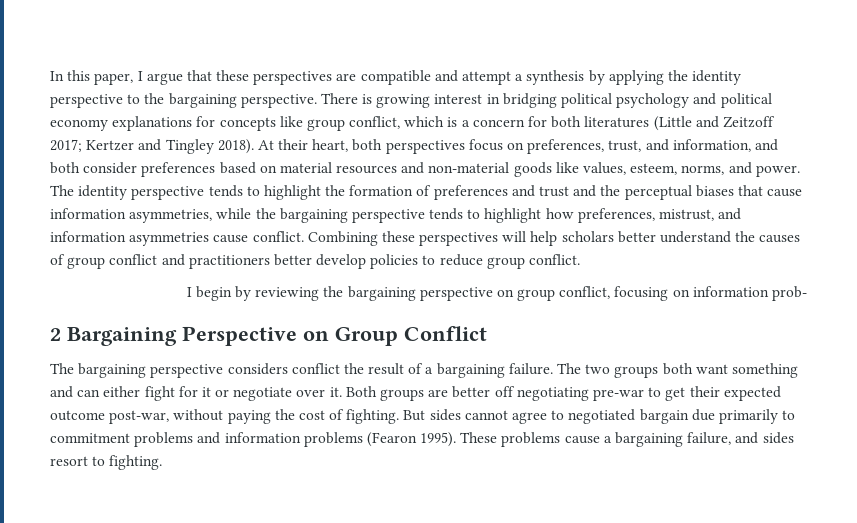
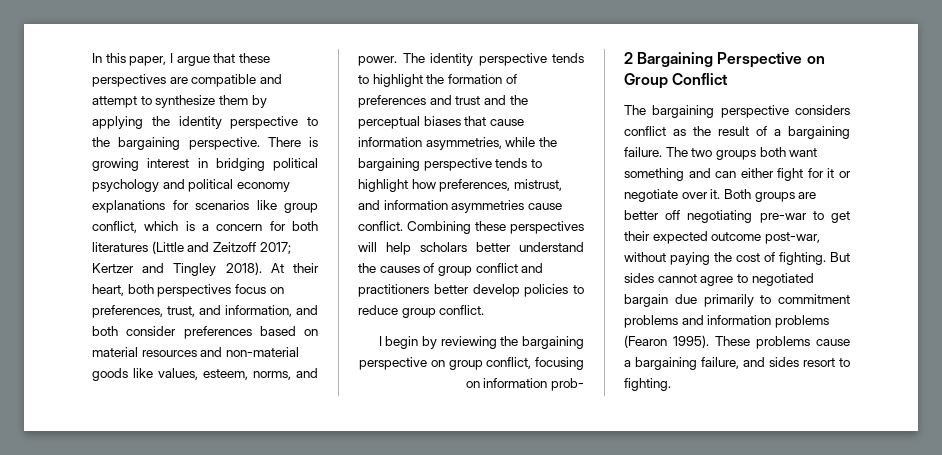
- In this paper, I argue that these perspectives are compatible and attempt a synthesis by applying the identity perspective to the bargaining perspective.
+ In this paper, I argue that these perspectives are compatible and attempt to synthesize them by applying the identity perspective to the bargaining perspective.
- There is growing interest in bridging political psychology and political economy explanations for concepts like group conflict, which is a concern for both literatures (Little and Zeitzoff 2017; Kertzer and Tingley 2018).
+ There is growing interest in bridging political psychology and political economy explanations for scenarios like group conflict, which is a concern for both literatures (Little and Zeitzoff 2017; Kertzer and Tingley 2018).
- The bargaining perspective considers conflict the result of a bargaining failure.
+ The bargaining perspective considers conflict as the result of a bargaining failure.

